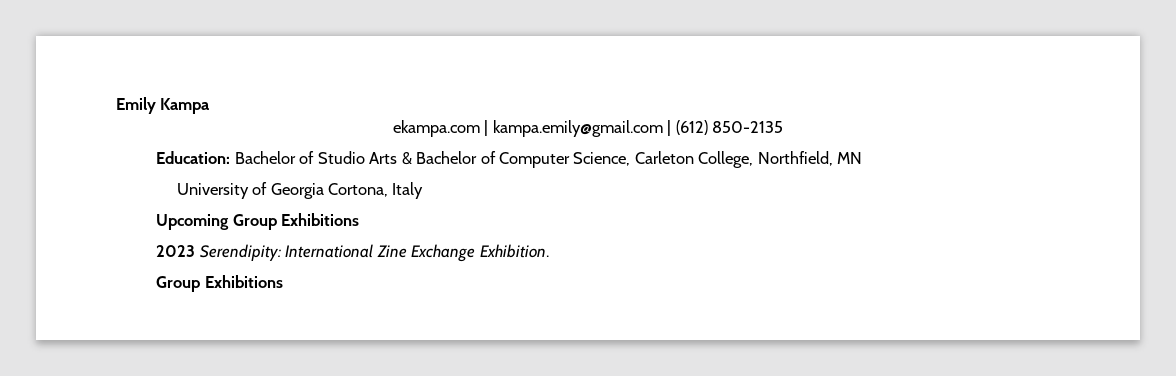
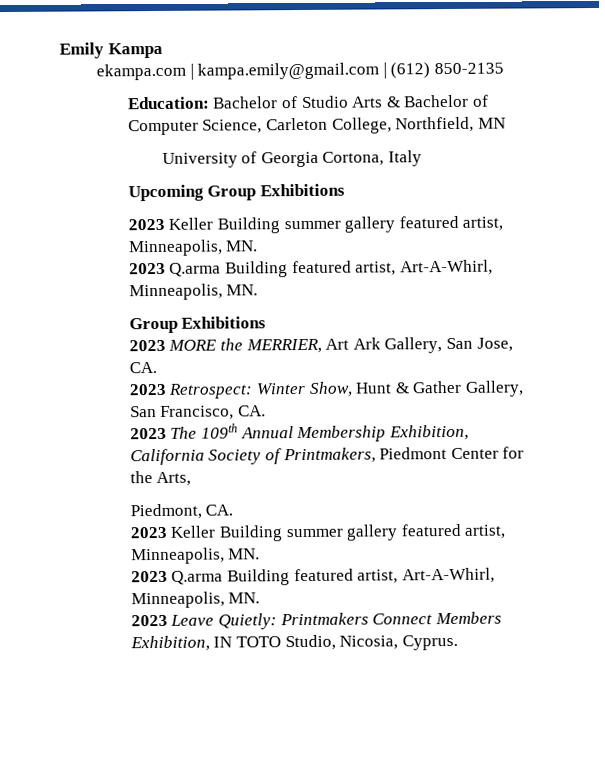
  Upcoming Group Exhibitions
- 2023 Serendipity: International Zine Exchange Exhibition.
+ 2023 Keller Building summer gallery featured artist, Minneapolis, MN.
+ 2023 Q.arma Building featured artist, Art-A-Whirl, Minneapolis, MN.
  Group Exhibitions
+ 2023 MORE the MERRIER, Art Ark Gallery, San Jose, CA.
+ 2023 Retrospect: Winter Show, Hunt & Gather Gallery, San Francisco, CA.
+ 2023 The 109th Annual Membership Exhibition, California Society of Printmakers, Piedmont Center for the Arts,
+ Piedmont, CA.
+ 2023 Keller Building summer gallery featured artist, Minneapolis, MN.
+ 2023 Q.arma Building featured artist, Art-A-Whirl, Minneapolis, MN.
+ 2023 Leave Quietly: Printmakers Connect Members Exhibition, IN TOTO Studio, Nicosia, Cyprus.

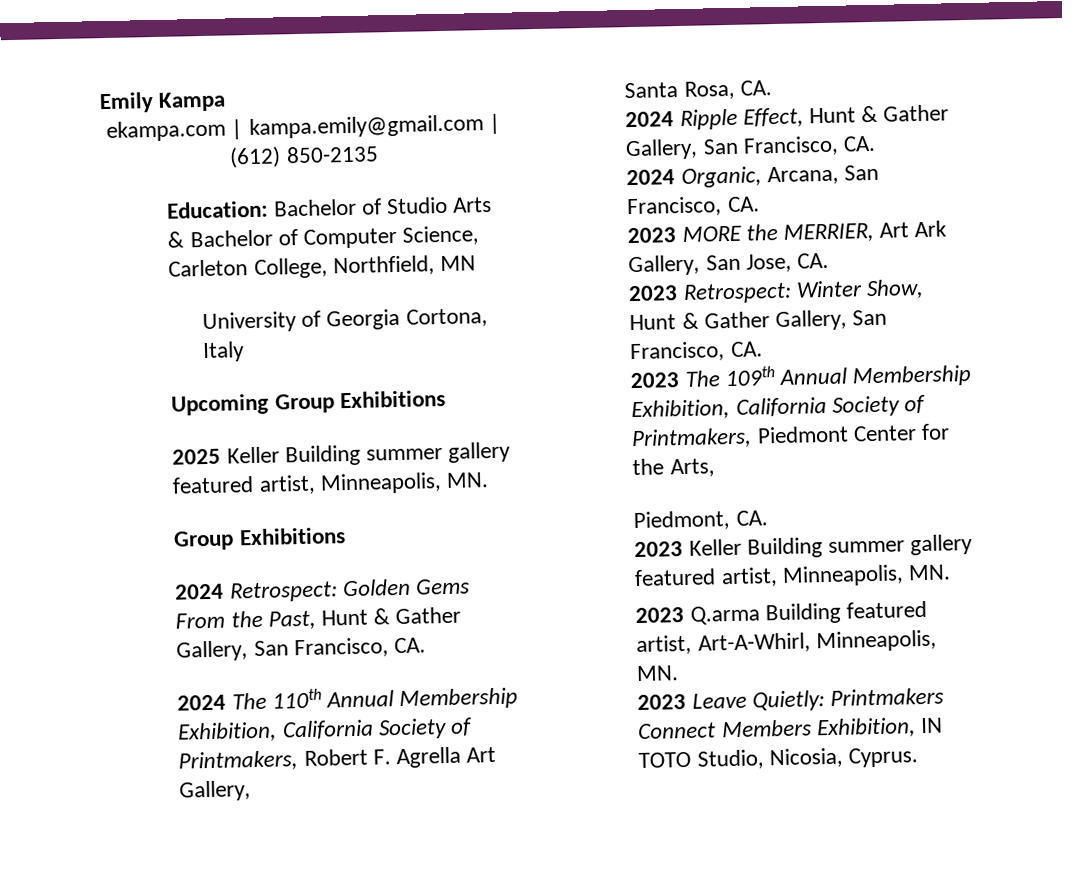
  Upcoming Group Exhibitions
- 2023 Keller Building summer gallery featured artist, Minneapolis, MN.
- 2023 Q.arma Building featured artist, Art-A-Whirl, Minneapolis, MN.
+ 2025 Keller Building summer gallery featured artist, Minneapolis, MN.
  Group Exhibitions
+ 2024 Retrospect: Golden Gems From the Past, Hunt & Gather Gallery, San Francisco, CA.
+ 2024 The 110th Annual Membership Exhibition, California Society of Printmakers, Robert F. Agrella Art Gallery,
+ Santa Rosa, CA.
+ 2024 Ripple Effect, Hunt & Gather Gallery, San Francisco, CA.
+ 2024 Organic, Arcana, San Francisco, CA.

